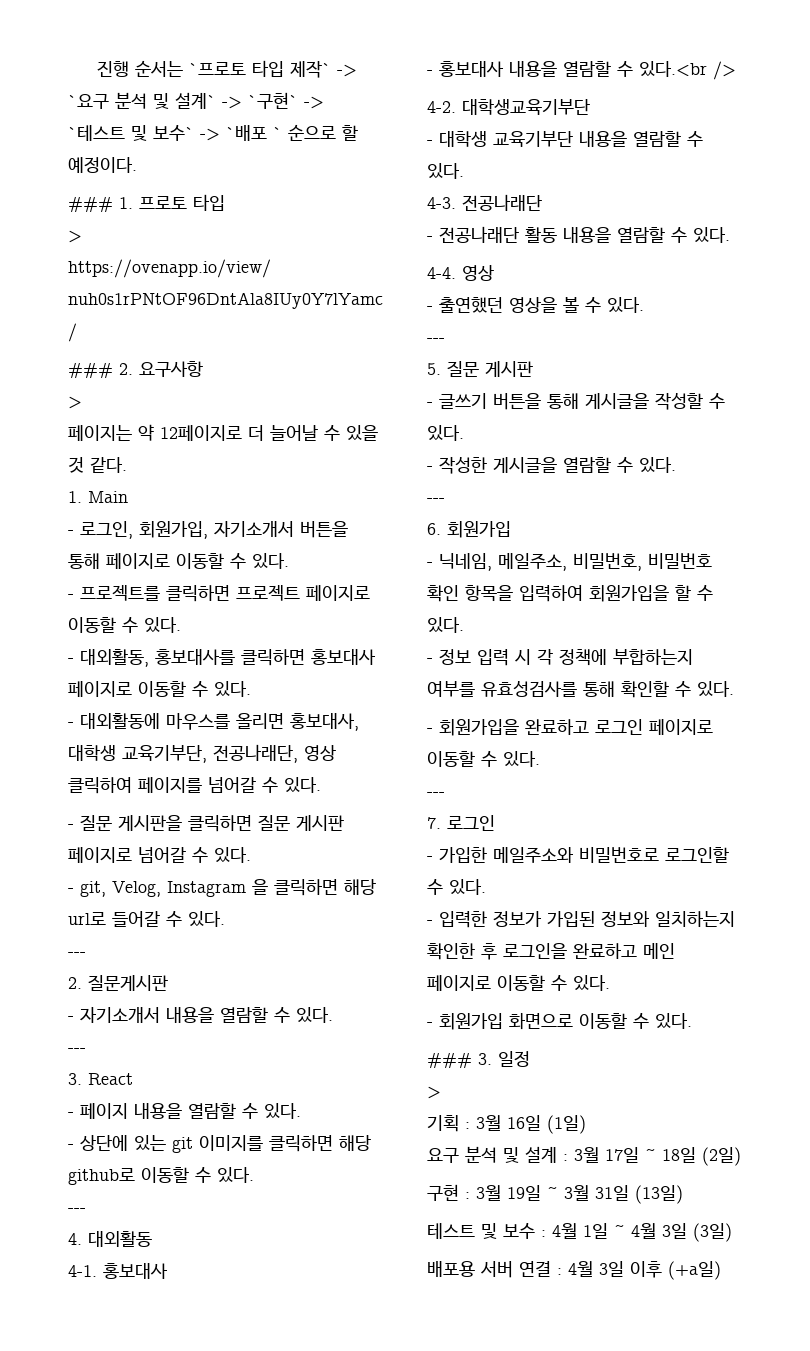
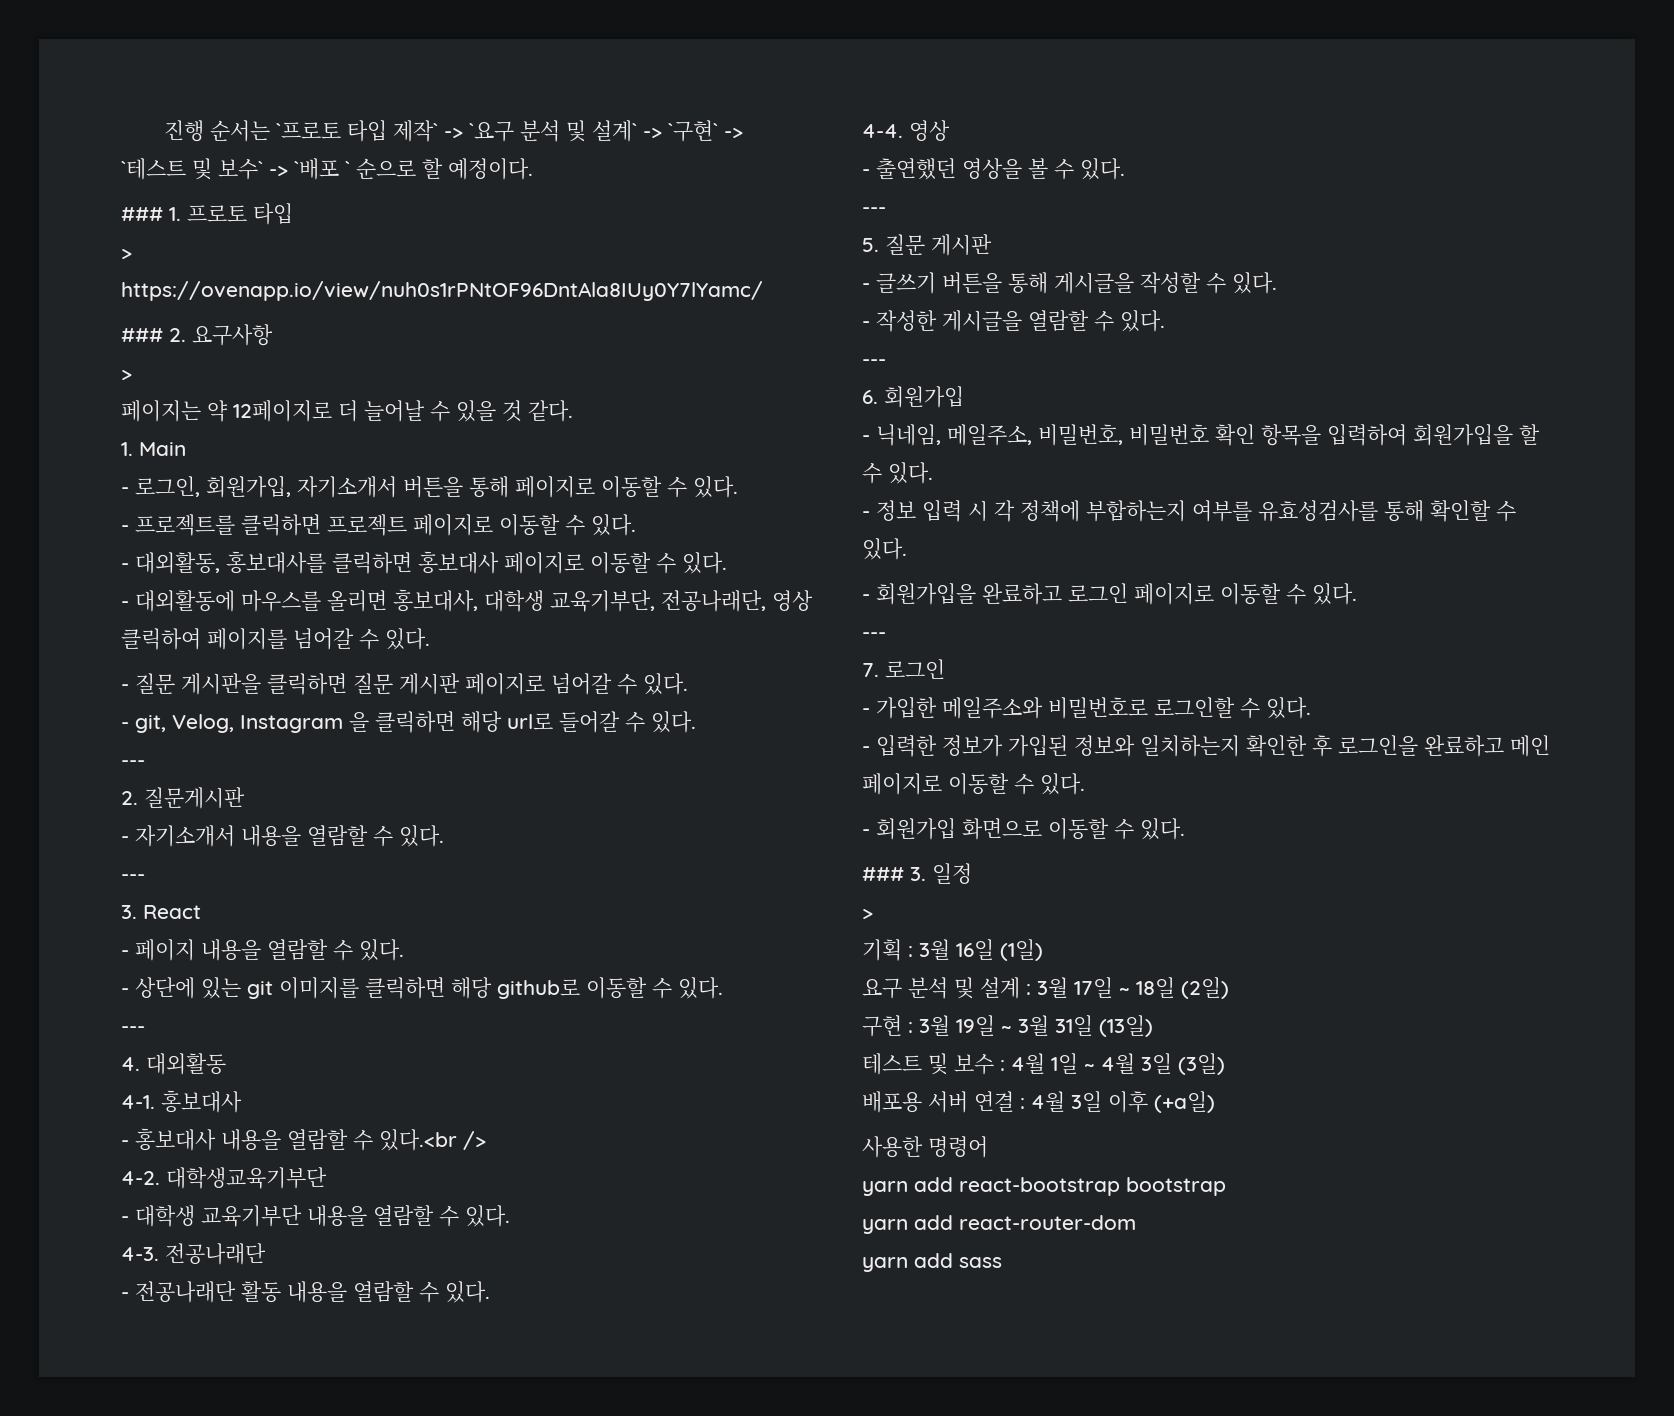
+ 사용한 명령어
+ yarn add react-bootstrap bootstrap
+ yarn add react-router-dom
+ yarn add sass

